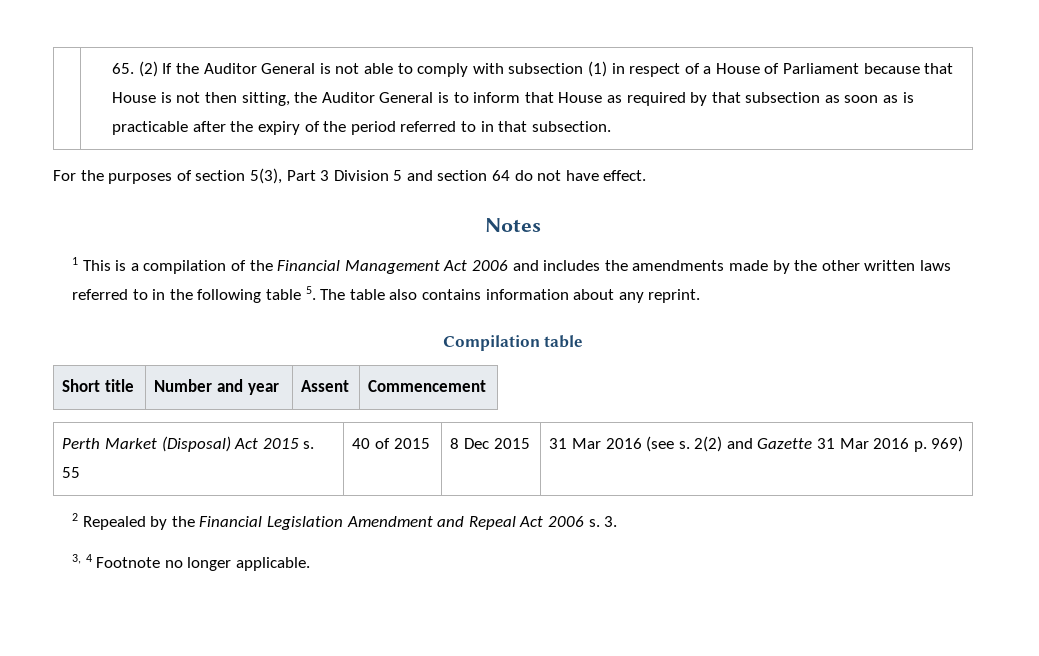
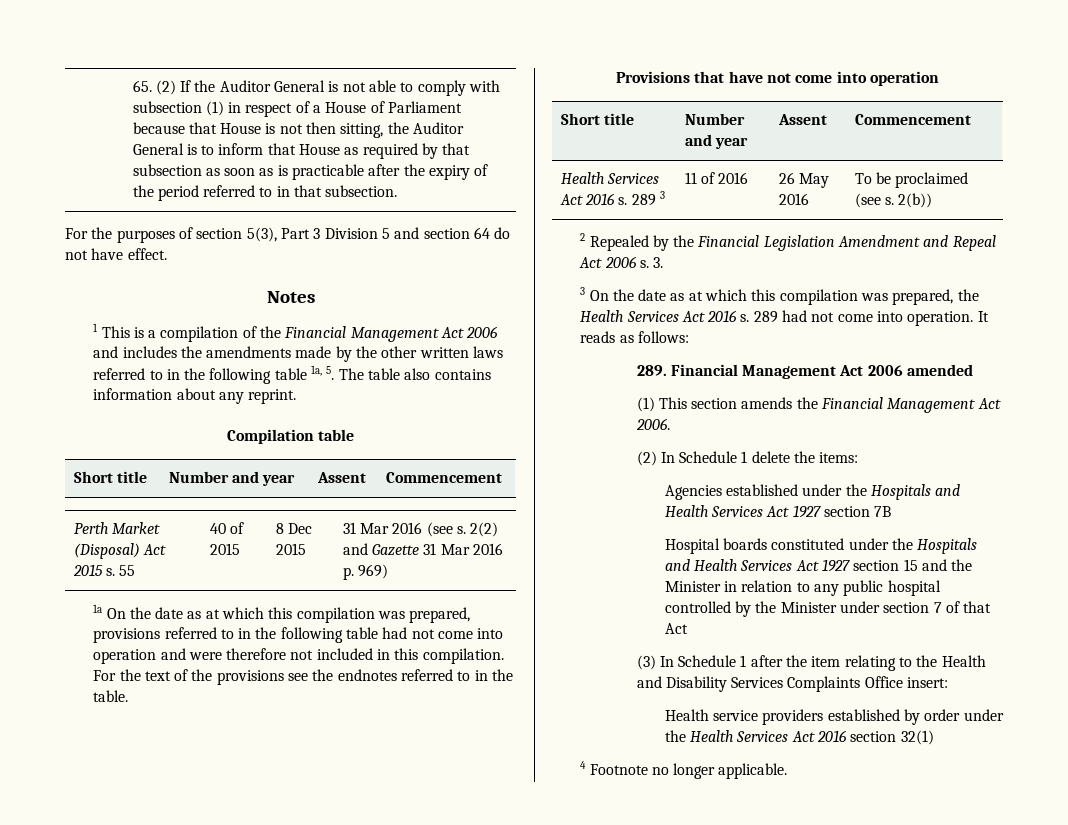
- 1 This is a compilation of the Financial Management Act 2006 and includes the amendments made by the other written laws referred to in the following table 5. The table also contains information about any reprint.
+ 1 This is a compilation of the Financial Management Act 2006 and includes the amendments made by the other written laws referred to in the following table 1a, 5. The table also contains information about any reprint.
+ 1a On the date as at which this compilation was prepared, provisions referred to in the following table had not come into operation and were therefore not included in this compilation. For the text of the provisions see the endnotes referred to in the table.
+ Provisions that have not come into operation
+ Short title | Number and year | Assent | Commencement
+ Health Services Act 2016 s. 289 3 | 11 of 2016 | 26 May 2016 | To be proclaimed (see s. 2(b))
- 3, 4 Footnote no longer applicable.
+ 3 On the date as at which this compilation was prepared, the Health Services Act 2016 s. 289 had not come into operation. It reads as follows:
+ 289. Financial Management Act 2006 amended
+ (1) This section amends the Financial Management Act 2006.
+ (2) In Schedule 1 delete the items:
+ Agencies established under the Hospitals and Health Services Act 1927 section 7B
+ Hospital boards constituted under the Hospitals and Health Services Act 1927 section 15 and the Minister in relation to any public hospital controlled by the Minister under section 7 of that Act
+ (3) In Schedule 1 after the item relating to the Health and Disability Services Complaints Office insert:
+ Health service providers established by order under the Health Services Act 2016 section 32(1)
+ 4 Footnote no longer applicable.

